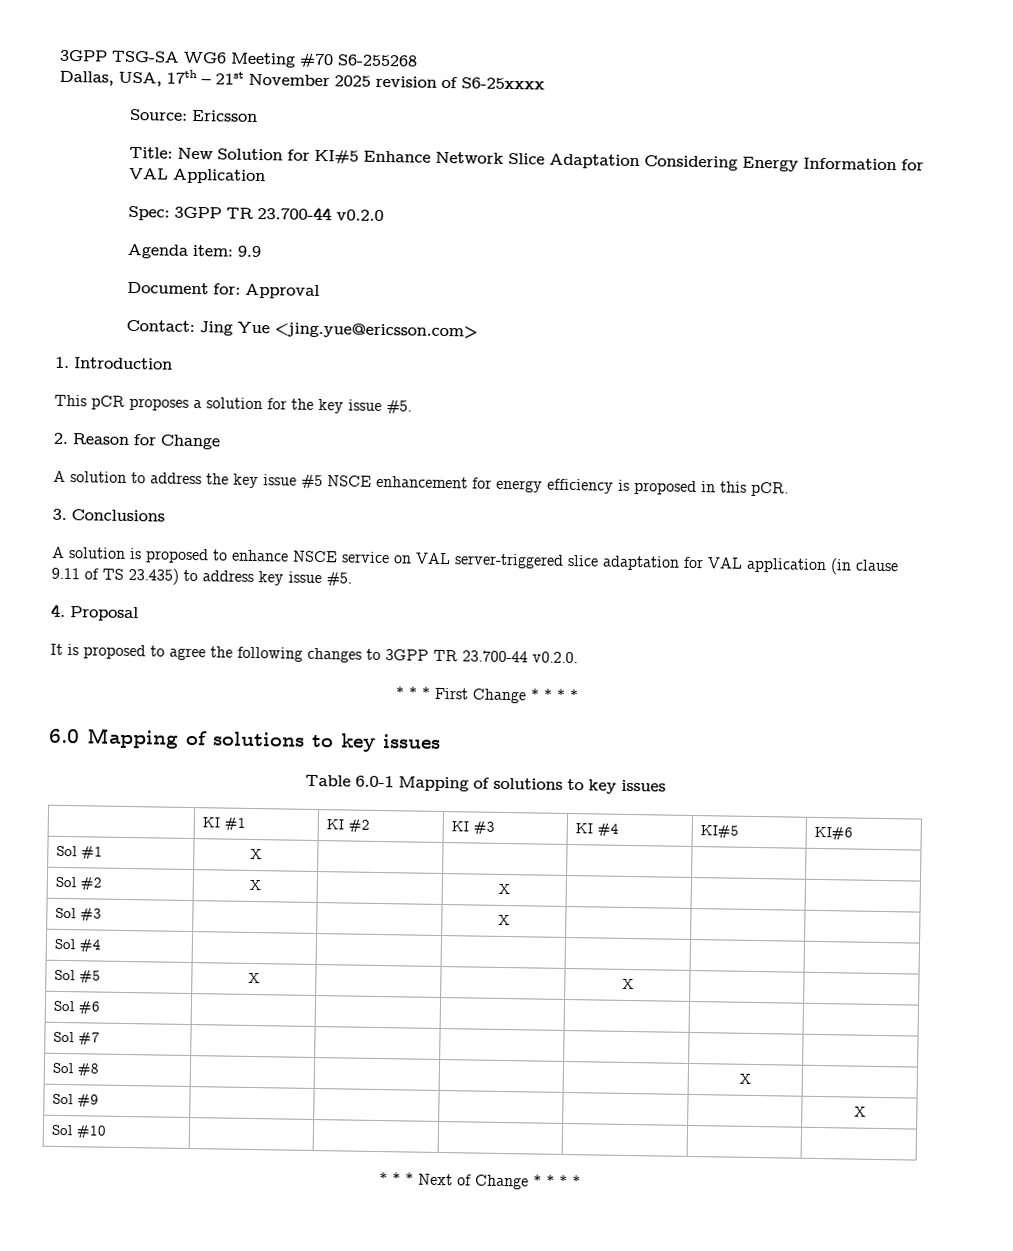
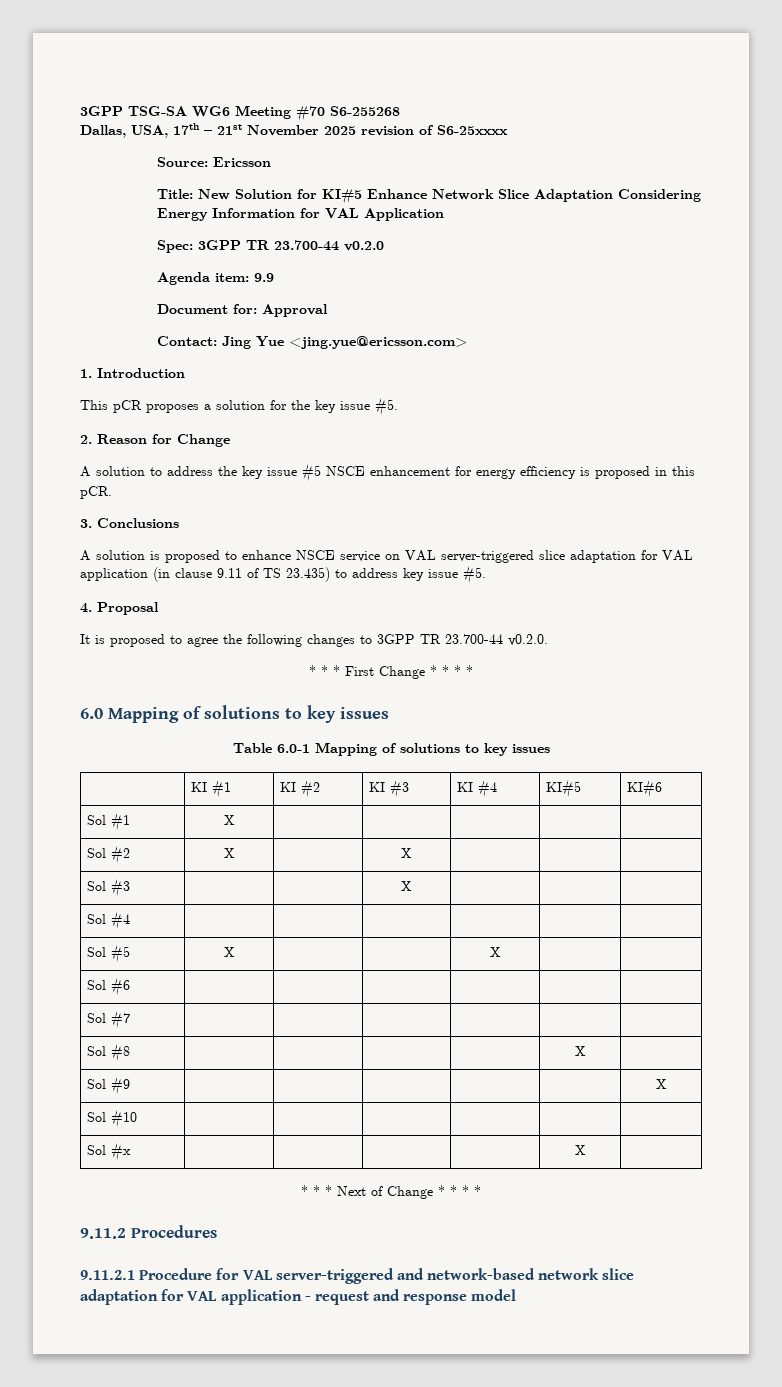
+ Sol #x | | | | | X |
+ 9.11.2 Procedures
+ 9.11.2.1 Procedure for VAL server-triggered and network-based network slice adaptation for VAL application - request and response model

